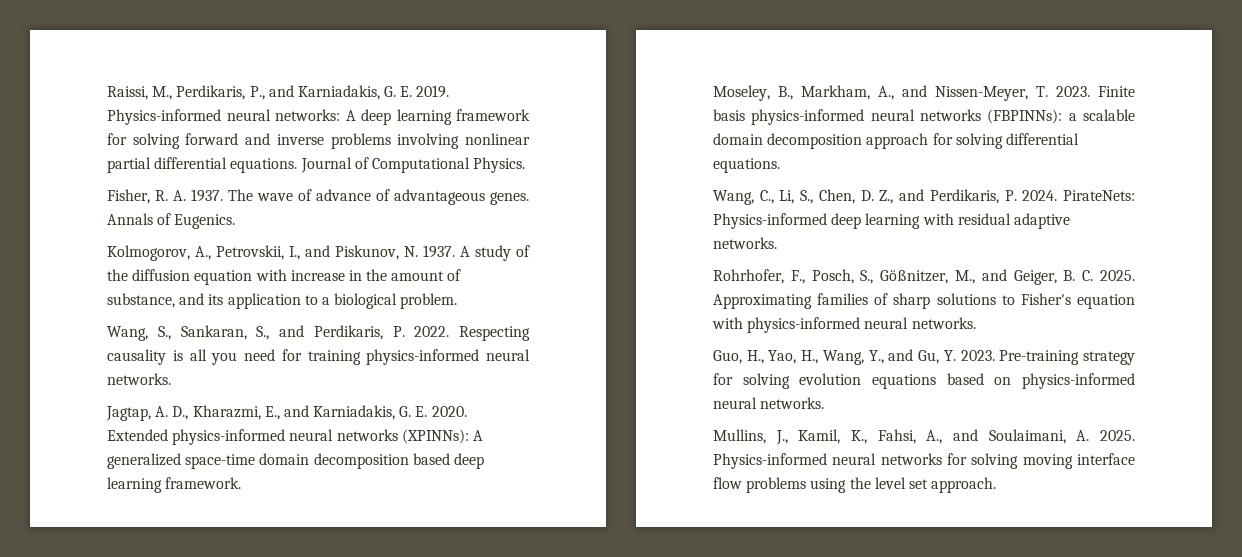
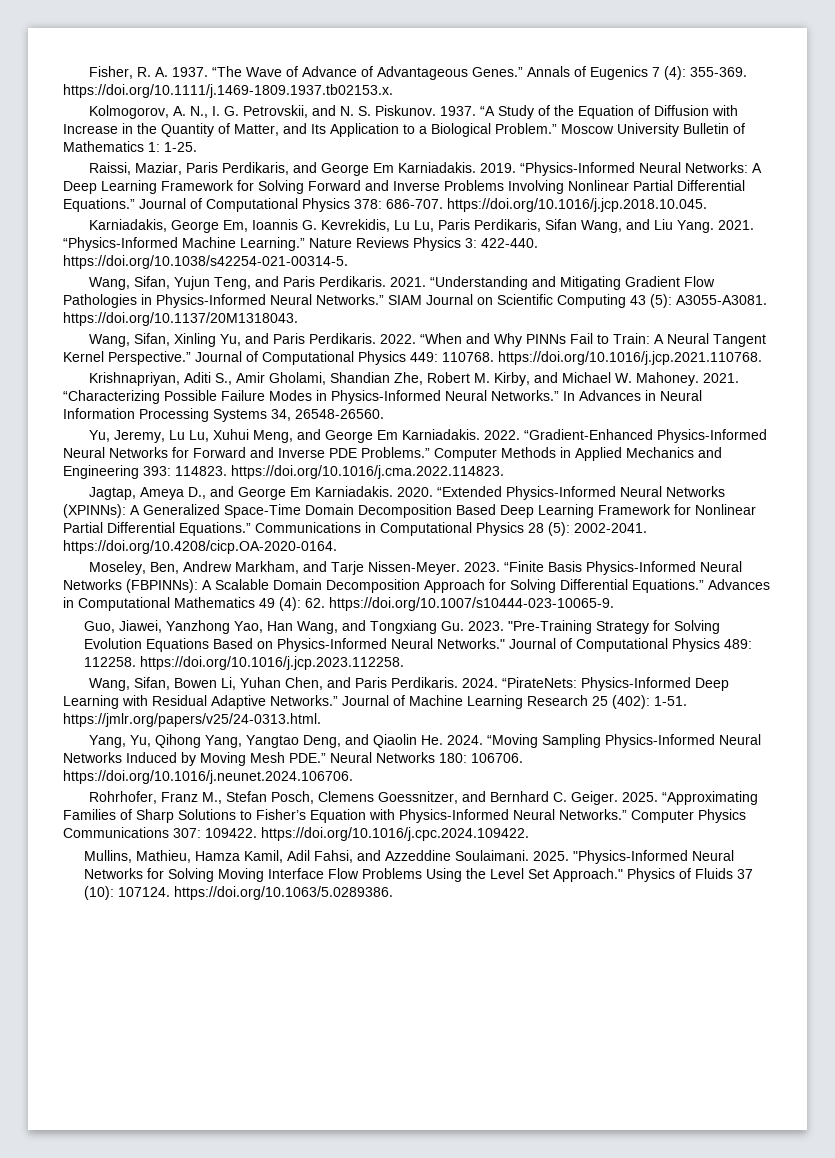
- Raissi, M., Perdikaris, P., and Karniadakis, G. E. 2019. Physics-informed neural networks: A deep learning framework for solving forward and inverse problems involving nonlinear partial differential equations. Journal of Computational Physics.
- Fisher, R. A. 1937. The wave of advance of advantageous genes. Annals of Eugenics.
- Kolmogorov, A., Petrovskii, I., and Piskunov, N. 1937. A study of the diffusion equation with increase in the amount of substance, and its application to a biological problem.
- Wang, S., Sankaran, S., and Perdikaris, P. 2022. Respecting causality is all you need for training physics-informed neural networks.
- Jagtap, A. D., Kharazmi, E., and Karniadakis, G. E. 2020. Extended physics-informed neural networks (XPINNs): A generalized space-time domain decomposition based deep learning framework.
- Moseley, B., Markham, A., and Nissen-Meyer, T. 2023. Finite basis physics-informed neural networks (FBPINNs): a scalable domain decomposition approach for solving differential equations.
- Wang, C., Li, S., Chen, D. Z., and Perdikaris, P. 2024. PirateNets: Physics-informed deep learning with residual adaptive networks.
- Rohrhofer, F., Posch, S., Gößnitzer, M., and Geiger, B. C. 2025. Approximating families of sharp solutions to Fisher's equation with physics-informed neural networks.
- Guo, H., Yao, H., Wang, Y., and Gu, Y. 2023. Pre-training strategy for solving evolution equations based on physics-informed neural networks.
- Mullins, J., Kamil, K., Fahsi, A., and Soulaimani, A. 2025. Physics-informed neural networks for solving moving interface flow problems using the level set approach.
+ Fisher, R. A. 1937. “The Wave of Advance of Advantageous Genes.” Annals of Eugenics 7 (4): 355-369. https://doi.org/10.1111/j.1469-1809.1937.tb02153.x.
+ Kolmogorov, A. N., I. G. Petrovskii, and N. S. Piskunov. 1937. “A Study of the Equation of Diffusion with Increase in the Quantity of Matter, and Its Application to a Biological Problem.” Moscow University Bulletin of Mathematics 1: 1-25.
+ Raissi, Maziar, Paris Perdikaris, and George Em Karniadakis. 2019. “Physics-Informed Neural Networks: A Deep Learning Framework for Solving Forward and Inverse Problems Involving Nonlinear Partial Differential Equations.” Journal of Computational Physics 378: 686-707. https://doi.org/10.1016/j.jcp.2018.10.045.
+ Karniadakis, George Em, Ioannis G. Kevrekidis, Lu Lu, Paris Perdikaris, Sifan Wang, and Liu Yang. 2021. “Physics-Informed Machine Learning.” Nature Reviews Physics 3: 422-440. https://doi.org/10.1038/s42254-021-00314-5.
+ Wang, Sifan, Yujun Teng, and Paris Perdikaris. 2021. “Understanding and Mitigating Gradient Flow Pathologies in Physics-Informed Neural Networks.” SIAM Journal on Scientific Computing 43 (5): A3055-A3081. https://doi.org/10.1137/20M1318043.
+ Wang, Sifan, Xinling Yu, and Paris Perdikaris. 2022. “When and Why PINNs Fail to Train: A Neural Tangent Kernel Perspective.” Journal of Computational Physics 449: 110768. https://doi.org/10.1016/j.jcp.2021.110768.
+ Krishnapriyan, Aditi S., Amir Gholami, Shandian Zhe, Robert M. Kirby, and Michael W. Mahoney. 2021. “Characterizing Possible Failure Modes in Physics-Informed Neural Networks.” In Advances in Neural Information Processing Systems 34, 26548-26560.
+ Yu, Jeremy, Lu Lu, Xuhui Meng, and George Em Karniadakis. 2022. “Gradient-Enhanced Physics-Informed Neural Networks for Forward and Inverse PDE Problems.” Computer Methods in Applied Mechanics and Engineering 393: 114823. https://doi.org/10.1016/j.cma.2022.114823.
+ Jagtap, Ameya D., and George Em Karniadakis. 2020. “Extended Physics-Informed Neural Networks (XPINNs): A Generalized Space-Time Domain Decomposition Based Deep Learning Framework for Nonlinear Partial Differential Equations.” Communications in Computational Physics 28 (5): 2002-2041. https://doi.org/10.4208/cicp.OA-2020-0164.
+ Moseley, Ben, Andrew Markham, and Tarje Nissen-Meyer. 2023. “Finite Basis Physics-Informed Neural Networks (FBPINNs): A Scalable Domain Decomposition Approach for Solving Differential Equations.” Advances in Computational Mathematics 49 (4): 62. https://doi.org/10.1007/s10444-023-10065-9.
+ Guo, Jiawei, Yanzhong Yao, Han Wang, and Tongxiang Gu. 2023. "Pre-Training Strategy for Solving Evolution Equations Based on Physics-Informed Neural Networks." Journal of Computational Physics 489: 112258. https://doi.org/10.1016/j.jcp.2023.112258.
+ Wang, Sifan, Bowen Li, Yuhan Chen, and Paris Perdikaris. 2024. “PirateNets: Physics-Informed Deep Learning with Residual Adaptive Networks.” Journal of Machine Learning Research 25 (402): 1-51. https://jmlr.org/papers/v25/24-0313.html.
+ Yang, Yu, Qihong Yang, Yangtao Deng, and Qiaolin He. 2024. “Moving Sampling Physics-Informed Neural Networks Induced by Moving Mesh PDE.” Neural Networks 180: 106706. https://doi.org/10.1016/j.neunet.2024.106706.
+ Rohrhofer, Franz M., Stefan Posch, Clemens Goessnitzer, and Bernhard C. Geiger. 2025. “Approximating Families of Sharp Solutions to Fisher’s Equation with Physics-Informed Neural Networks.” Computer Physics Communications 307: 109422. https://doi.org/10.1016/j.cpc.2024.109422.
+ Mullins, Mathieu, Hamza Kamil, Adil Fahsi, and Azzeddine Soulaimani. 2025. "Physics-Informed Neural Networks for Solving Moving Interface Flow Problems Using the Level Set Approach." Physics of Fluids 37 (10): 107124. https://doi.org/10.1063/5.0289386.

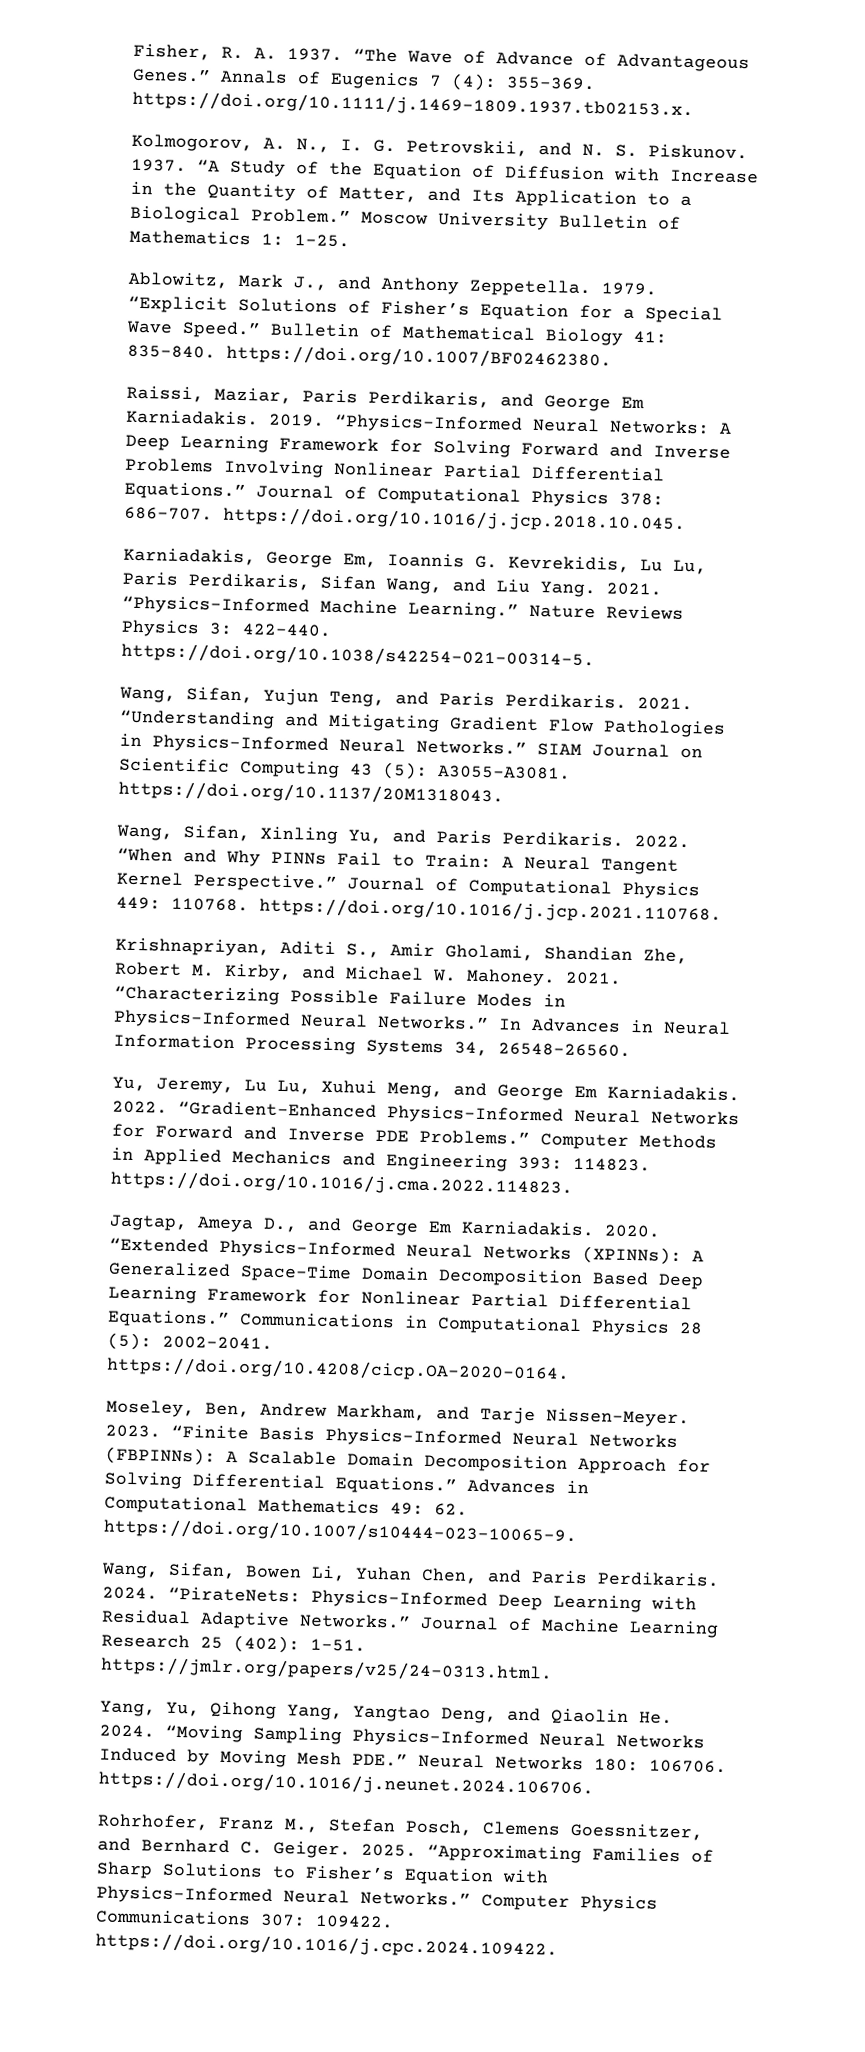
+ Ablowitz, Mark J., and Anthony Zeppetella. 1979. “Explicit Solutions of Fisher’s Equation for a Special Wave Speed.” Bulletin of Mathematical Biology 41: 835-840. https://doi.org/10.1007/BF02462380.
- Advances in Computational Mathematics 49 (4): 62. https://doi.org/10.1007/s10444-023-10065-9.
+ Advances in Computational Mathematics 49: 62. https://doi.org/10.1007/s10444-023-10065-9.
- Guo, Jiawei, Yanzhong Yao, Han Wang, and Tongxiang Gu. 2023. "Pre-Training Strategy for Solving Evolution Equations Based on Physics-Informed Neural Networks." Journal of Computational Physics 489: 112258. https://doi.org/10.1016/j.jcp.2023.112258.
- Mullins, Mathieu, Hamza Kamil, Adil Fahsi, and Azzeddine Soulaimani. 2025. "Physics-Informed Neural Networks for Solving Moving Interface Flow Problems Using the Level Set Approach." Physics of Fluids 37 (10): 107124. https://doi.org/10.1063/5.0289386.

